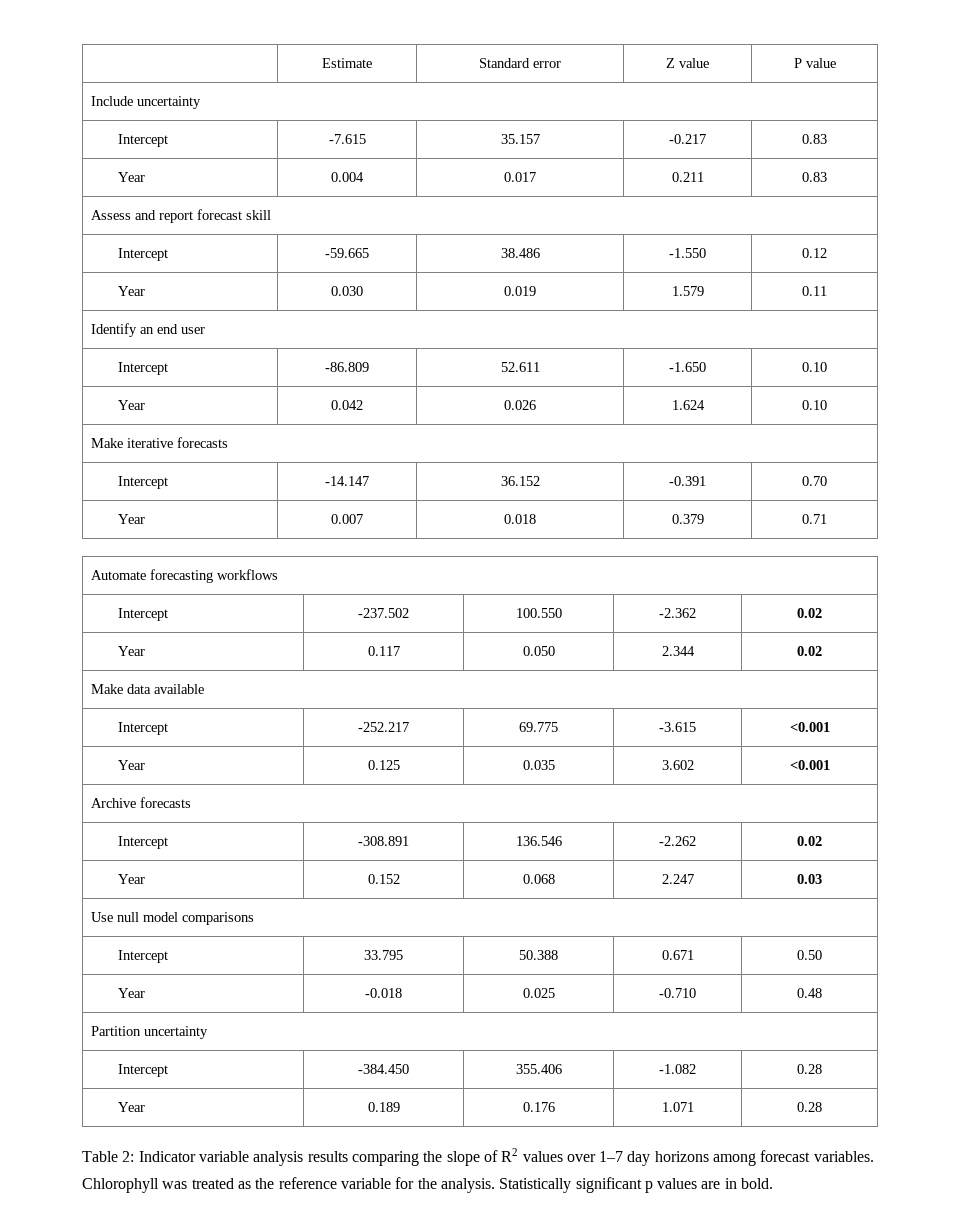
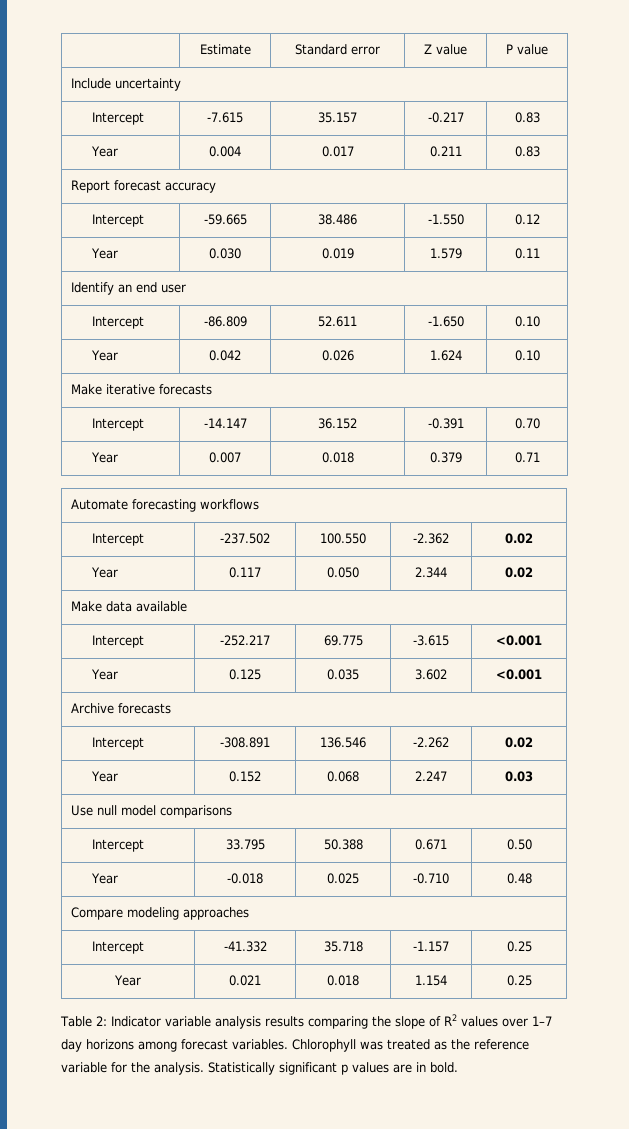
- Assess and report forecast skill
+ Report forecast accuracy
- Partition uncertainty
- Intercept | -384.450 | 355.406 | -1.082 | 0.28
- Year | 0.189 | 0.176 | 1.071 | 0.28
+ Compare modeling approaches
+ Intercept | -41.332 | 35.718 | -1.157 | 0.25
+ Year | 0.021 | 0.018 | 1.154 | 0.25

